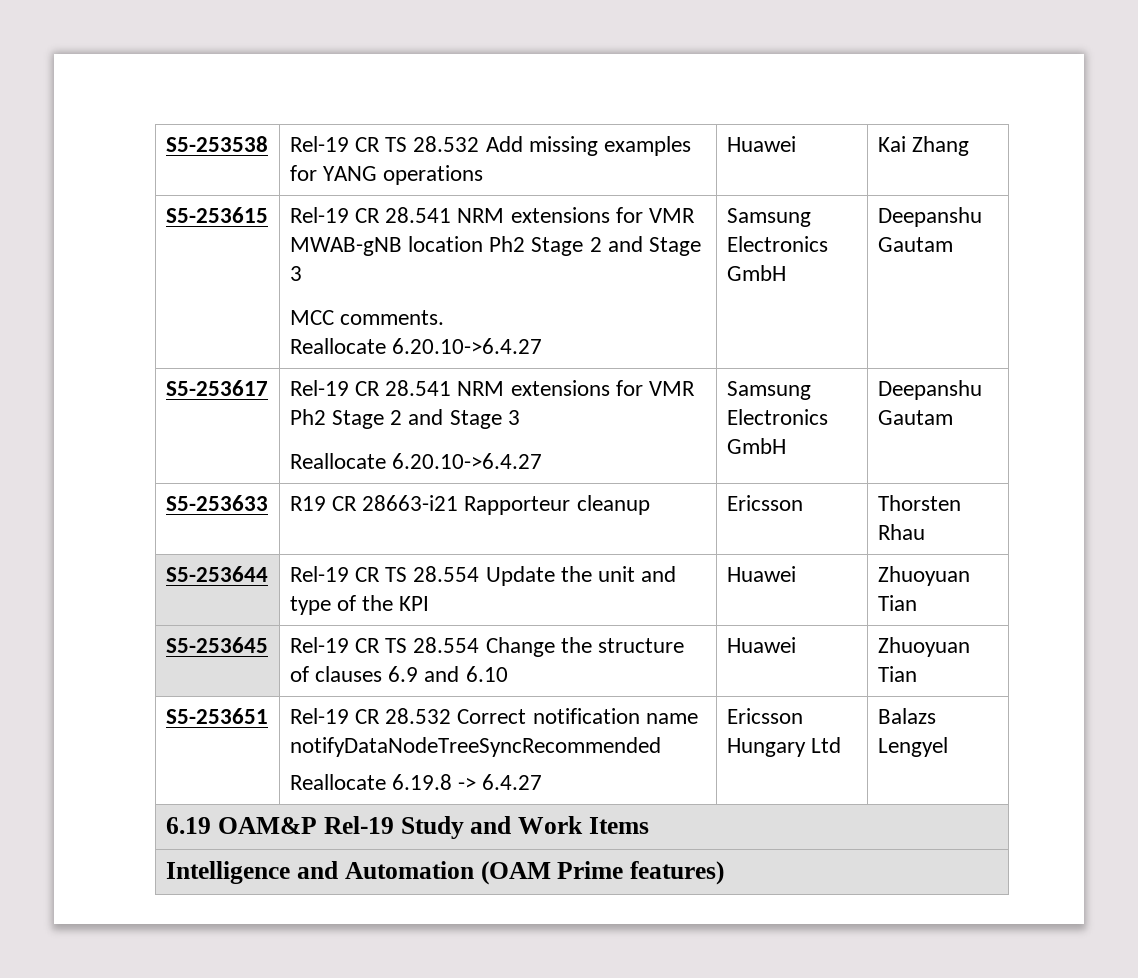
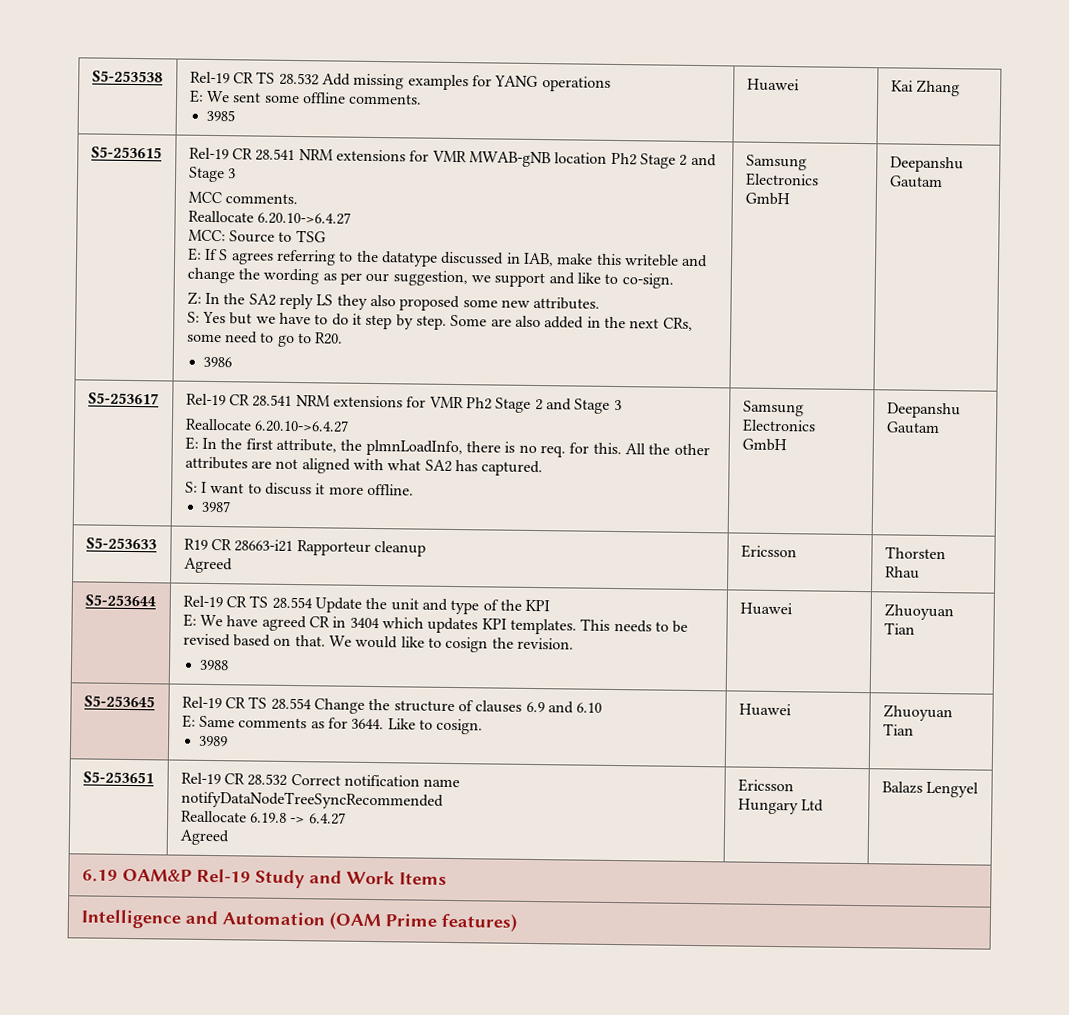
- S5-253538 | Rel-19 CR TS 28.532 Add missing examples for YANG operations | Huawei | Kai Zhang
+ S5-253538 | Rel-19 CR TS 28.532 Add missing examples for YANG operations
+ E: We sent some offline comments.
+ 3985 | Huawei | Kai Zhang
+ MCC: Source to TSG
+ E: If S agrees referring to the datatype discussed in IAB, make this writeble and change the wording as per our suggestion, we support and like to co-sign.
+ Z: In the SA2 reply LS they also proposed some new attributes.
+ S: Yes but we have to do it step by step. Some are also added in the next CRs, some need to go to R20.
+ 3986
+ E: In the first attribute, the plmnLoadInfo, there is no req. for this. All the other attributes are not aligned with what SA2 has captured.
+ S: I want to discuss it more offline.
+ 3987
- S5-253633 | R19 CR 28663-i21 Rapporteur cleanup | Ericsson | Thorsten Rhau
+ S5-253633 | R19 CR 28663-i21 Rapporteur cleanup
+ Agreed | Ericsson | Thorsten Rhau
+ E: We have agreed CR in 3404 which updates KPI templates. This needs to be revised based on that. We would like to cosign the revision.
+ 3988
- S5-253645 | Rel-19 CR TS 28.554 Change the structure of clauses 6.9 and 6.10 | Huawei | Zhuoyuan Tian
+ S5-253645 | Rel-19 CR TS 28.554 Change the structure of clauses 6.9 and 6.10
+ E: Same comments as for 3644. Like to cosign.
+ 3989 | Huawei | Zhuoyuan Tian
  S5-253651 | Rel-19 CR 28.532 Correct notification name notifyDataNodeTreeSyncRecommended
- Reallocate 6.19.8 -> 6.4.27 | Ericsson Hungary Ltd | Balazs Lengyel
+ Reallocate 6.19.8 -> 6.4.27
+ Agreed | Ericsson Hungary Ltd | Balazs Lengyel

